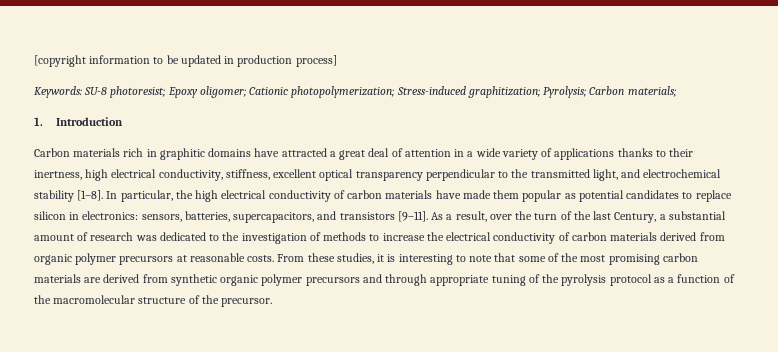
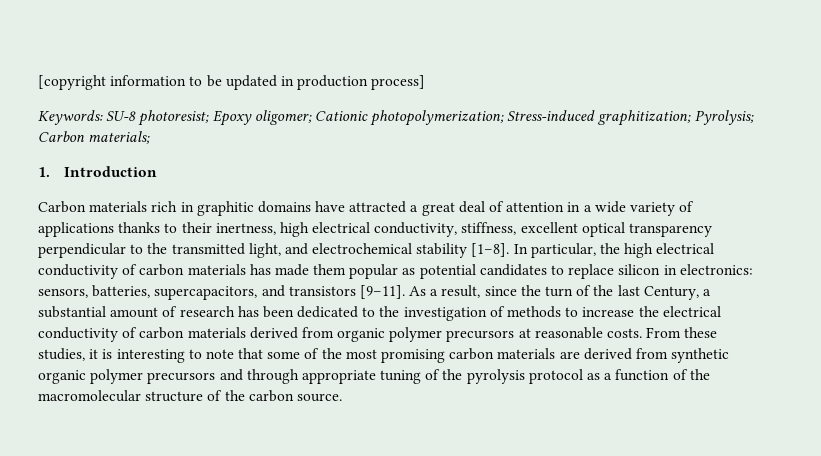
- In particular, the high electrical conductivity of carbon materials have made them popular as potential candidates to replace silicon in electronics: sensors, batteries, supercapacitors, and transistors [9–11].
+ In particular, the high electrical conductivity of carbon materials has made them popular as potential candidates to replace silicon in electronics: sensors, batteries, supercapacitors, and transistors [9–11].
- As a result, over the turn of the last Century, a substantial amount of research was dedicated to the investigation of methods to increase the electrical conductivity of carbon materials derived from organic polymer precursors at reasonable costs.
+ As a result, since the turn of the last Century, a substantial amount of research has been dedicated to the investigation of methods to increase the electrical conductivity of carbon materials derived from organic polymer precursors at reasonable costs.
- From these studies, it is interesting to note that some of the most promising carbon materials are derived from synthetic organic polymer precursors and through appropriate tuning of the pyrolysis protocol as a function of the macromolecular structure of the precursor.
+ From these studies, it is interesting to note that some of the most promising carbon materials are derived from synthetic organic polymer precursors and through appropriate tuning of the pyrolysis protocol as a function of the macromolecular structure of the carbon source.

